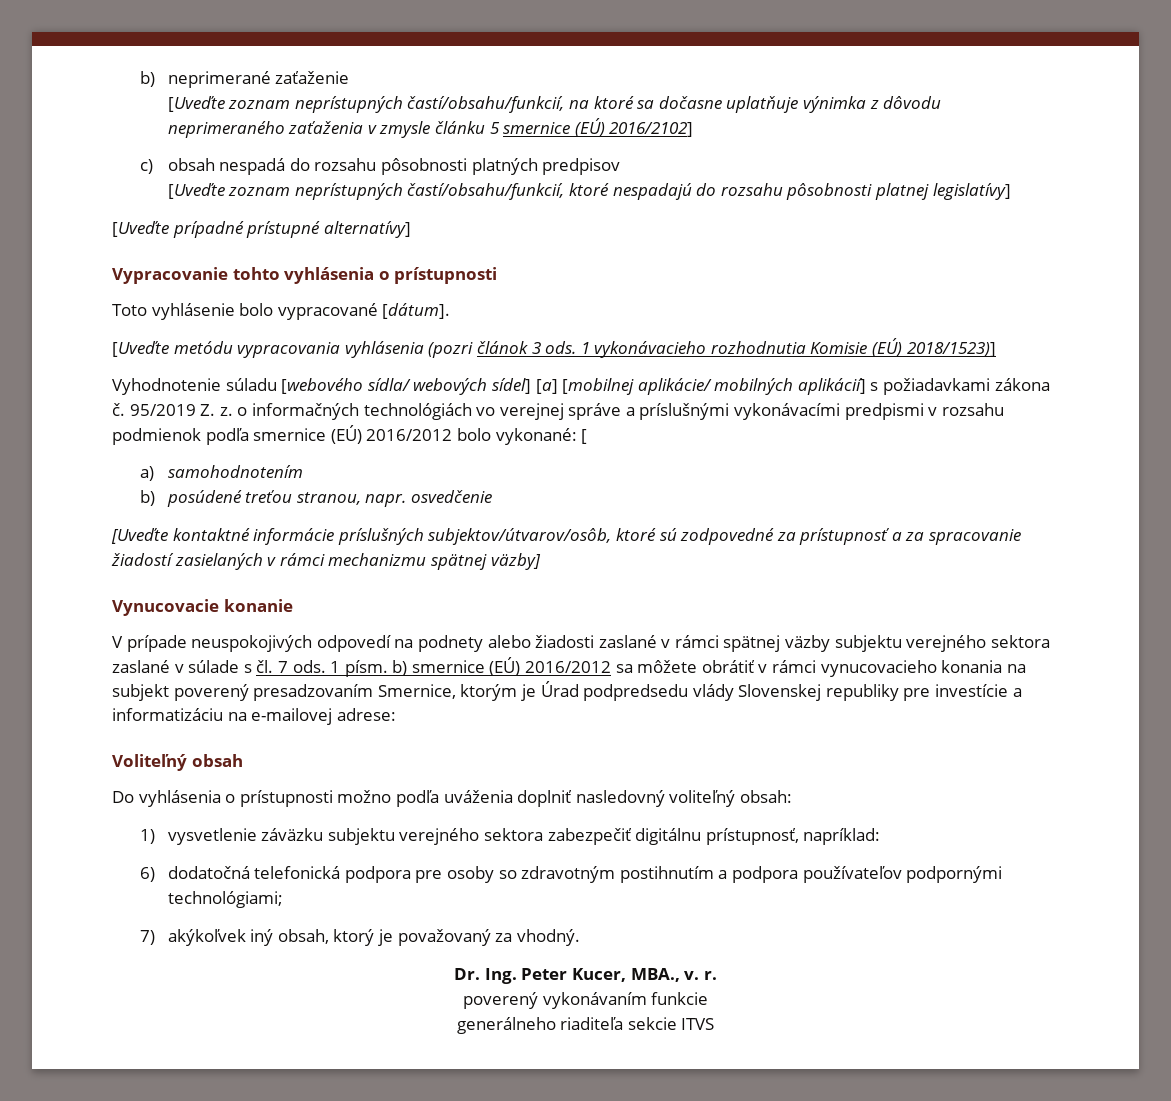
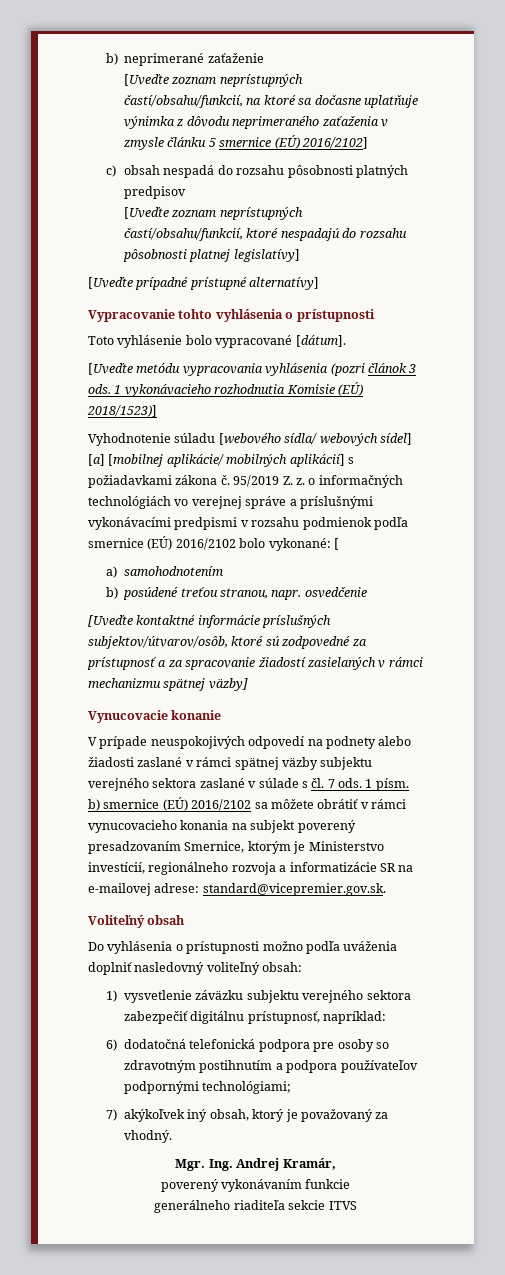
- 95/2019 Z. z. o informačných technológiách vo verejnej správe a príslušnými vykonávacími predpismi v rozsahu podmienok podľa smernice (EÚ) 2016/2012 bolo vykonané: [
+ 95/2019 Z. z. o informačných technológiách vo verejnej správe a príslušnými vykonávacími predpismi v rozsahu podmienok podľa smernice (EÚ) 2016/2102 bolo vykonané: [
- 1 písm. b) smernice (EÚ) 2016/2012 sa môžete obrátiť v rámci vynucovacieho konania na subjekt poverený presadzovaním Smernice, ktorým je Úrad podpredsedu vlády Slovenskej republiky pre investície a informatizáciu na e-mailovej adrese:
+ 1 písm. b) smernice (EÚ) 2016/2102 sa môžete obrátiť v rámci vynucovacieho konania na subjekt poverený presadzovaním Smernice, ktorým je Ministerstvo investícií, regionálneho rozvoja a informatizácie SR na e-mailovej adrese: standard@vicepremier.gov.sk.
- Dr. Ing. Peter Kucer, MBA., v. r.
+ Mgr. Ing. Andrej Kramár,

